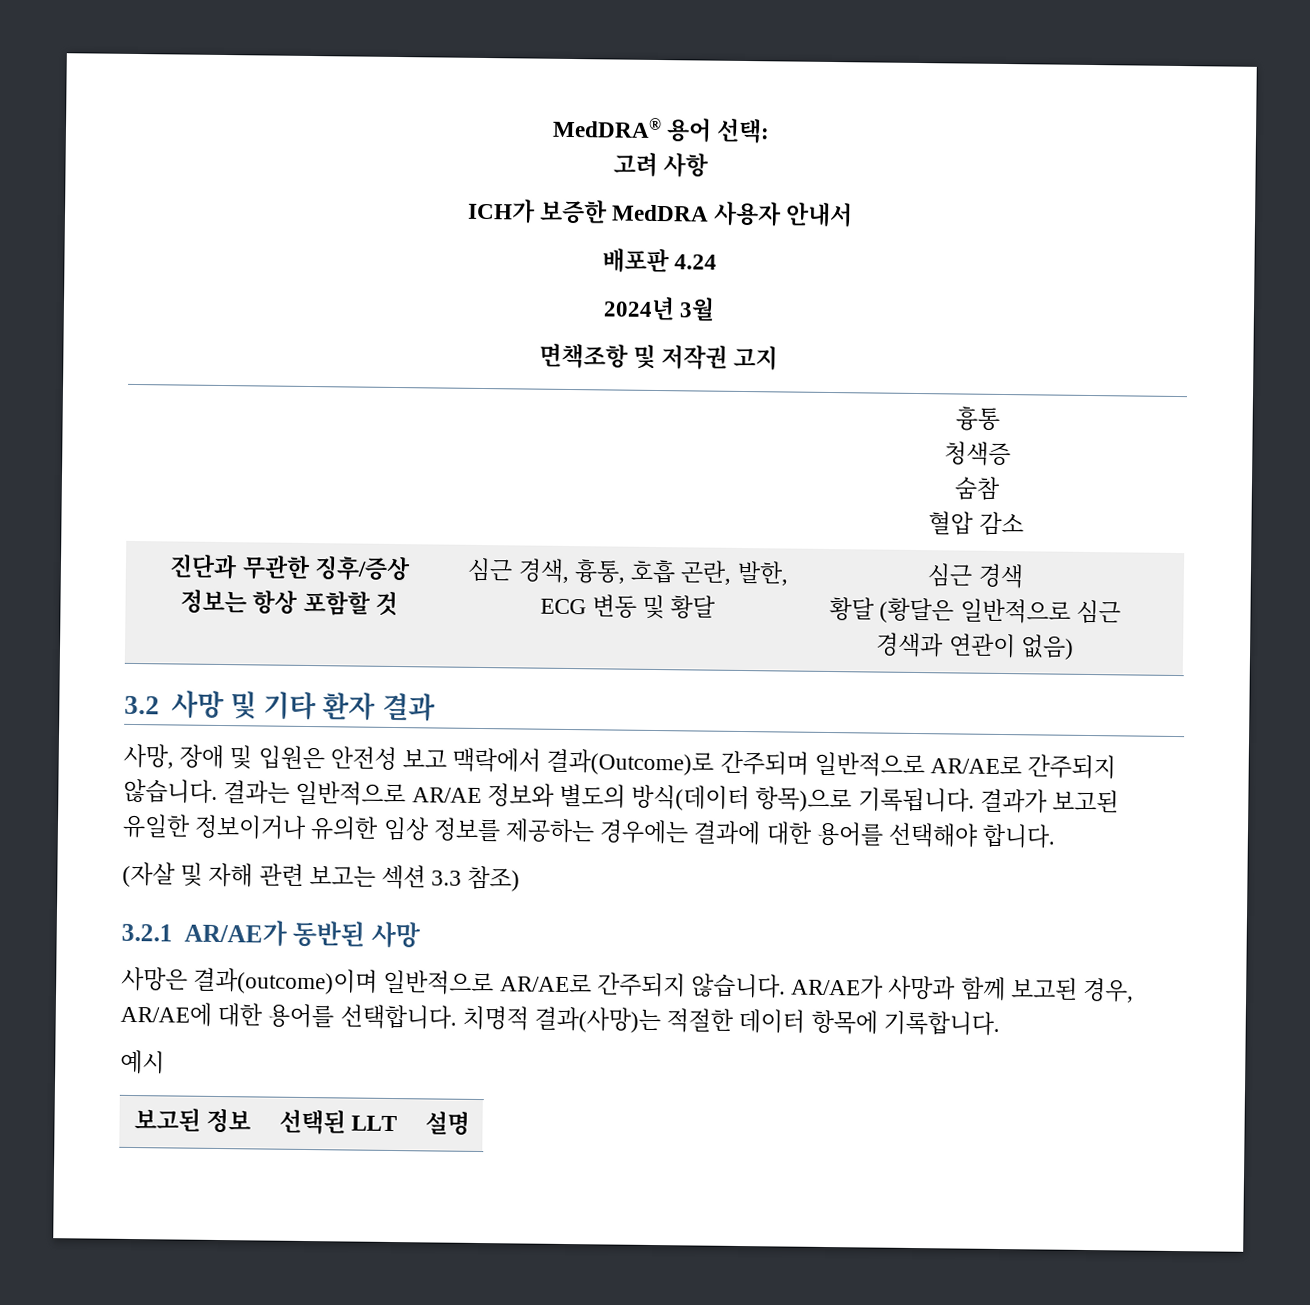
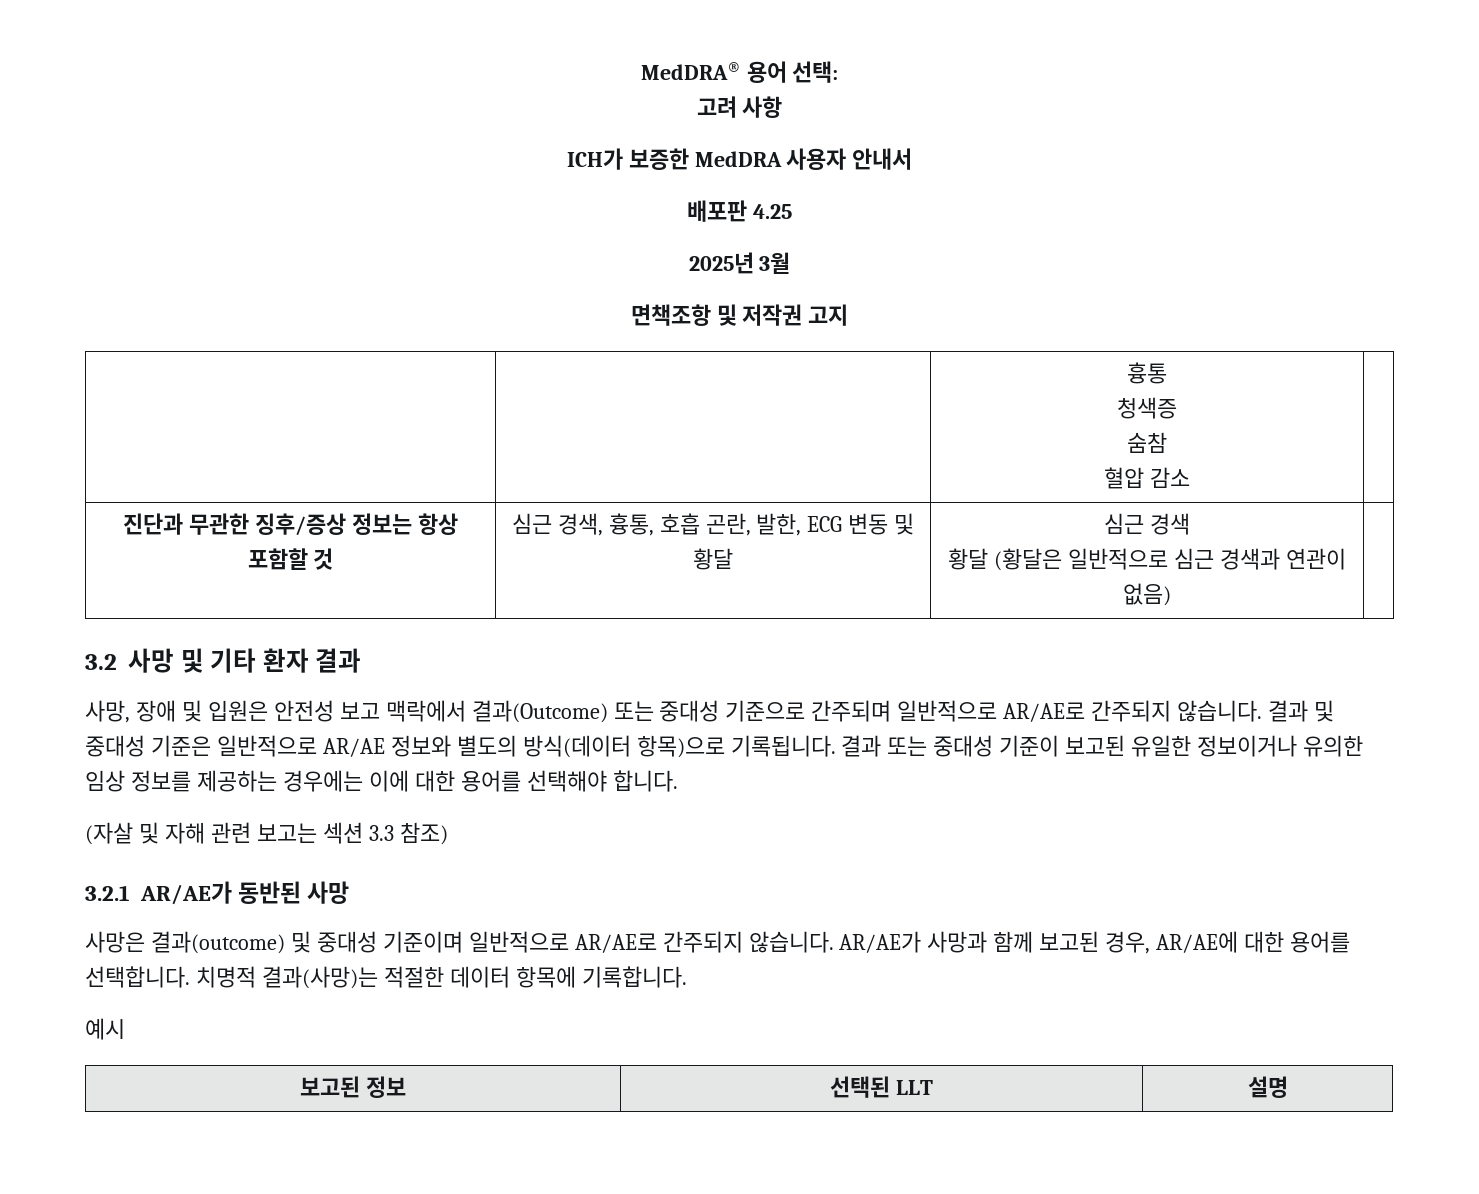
- 배포판 4.24
- 2024년 3월
+ 배포판 4.25
+ 2025년 3월
- 사망, 장애 및 입원은 안전성 보고 맥락에서 결과(Outcome)로 간주되며 일반적으로 AR/AE로 간주되지 않습니다.
+ 사망, 장애 및 입원은 안전성 보고 맥락에서 결과(Outcome) 또는 중대성 기준으로 간주되며 일반적으로 AR/AE로 간주되지 않습니다.
- 결과는 일반적으로 AR/AE 정보와 별도의 방식(데이터 항목)으로 기록됩니다.
+ 결과 및 중대성 기준은 일반적으로 AR/AE 정보와 별도의 방식(데이터 항목)으로 기록됩니다.
- 결과가 보고된 유일한 정보이거나 유의한 임상 정보를 제공하는 경우에는 결과에 대한 용어를 선택해야 합니다.
+ 결과 또는 중대성 기준이 보고된 유일한 정보이거나 유의한 임상 정보를 제공하는 경우에는 이에 대한 용어를 선택해야 합니다.
- 사망은 결과(outcome)이며 일반적으로 AR/AE로 간주되지 않습니다.
+ 사망은 결과(outcome) 및 중대성 기준이며 일반적으로 AR/AE로 간주되지 않습니다.

